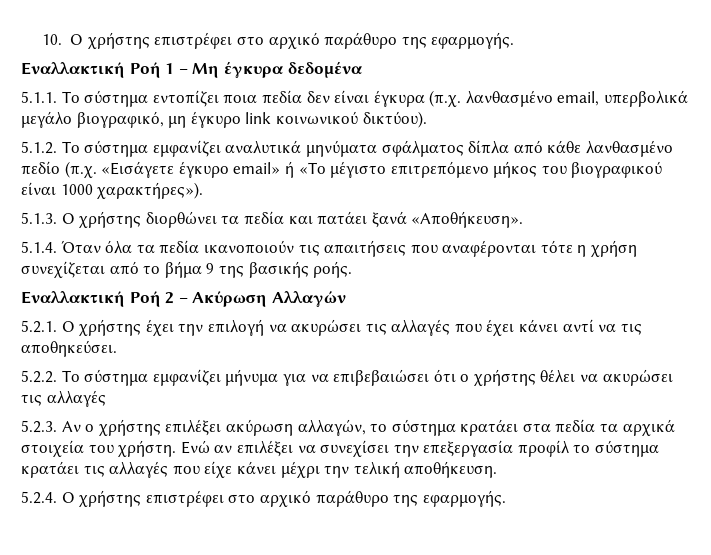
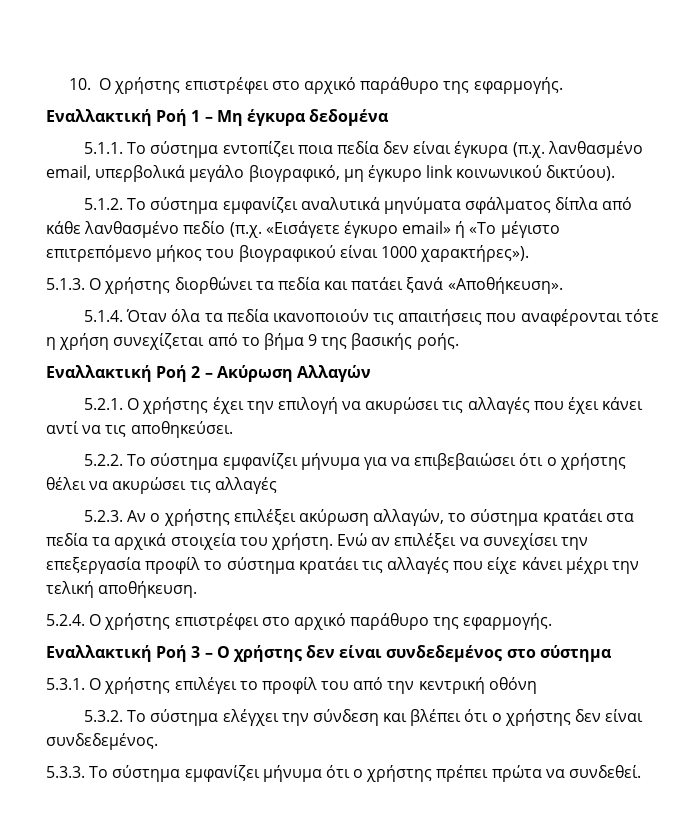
+ Εναλλακτική Ροή 3 – Ο χρήστης δεν είναι συνδεδεμένος στο σύστημα
+ 5.3.1. Ο χρήστης επιλέγει το προφίλ του από την κεντρική οθόνη
+ 5.3.2. Το σύστημα ελέγχει την σύνδεση και βλέπει ότι ο χρήστης δεν είναι συνδεδεμένος.
+ 5.3.3. Το σύστημα εμφανίζει μήνυμα ότι ο χρήστης πρέπει πρώτα να συνδεθεί.

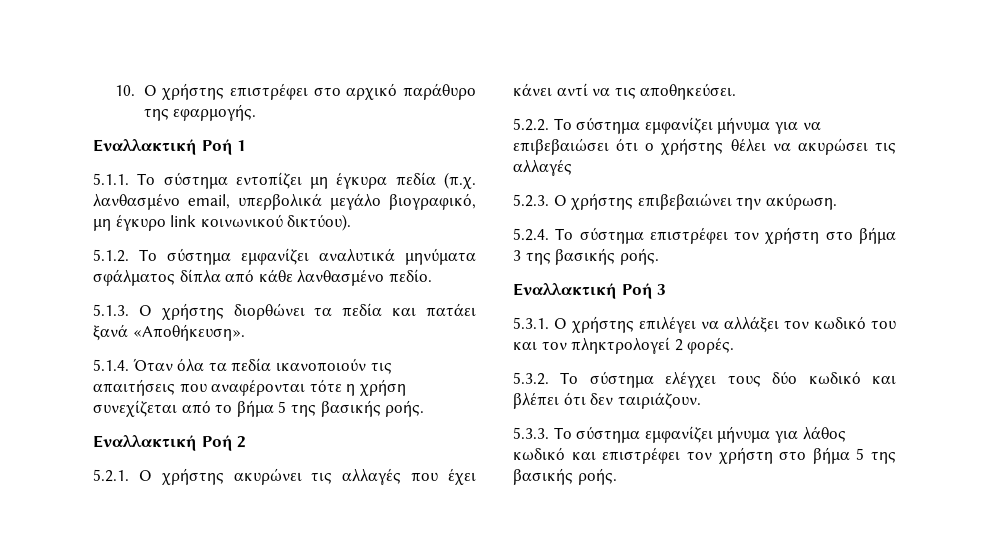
- Εναλλακτική Ροή 1 – Μη έγκυρα δεδομένα
+ Εναλλακτική Ροή 1
- 5.1.1. Το σύστημα εντοπίζει ποια πεδία δεν είναι έγκυρα (π.χ. λανθασμένο email, υπερβολικά μεγάλο βιογραφικό, μη έγκυρο link κοινωνικού δικτύου).
+ 5.1.1. Το σύστημα εντοπίζει μη έγκυρα πεδία (π.χ. λανθασμένο email, υπερβολικά μεγάλο βιογραφικό, μη έγκυρο link κοινωνικού δικτύου).
- 5.1.2. Το σύστημα εμφανίζει αναλυτικά μηνύματα σφάλματος δίπλα από κάθε λανθασμένο πεδίο (π.χ. «Εισάγετε έγκυρο email» ή «Το μέγιστο επιτρεπόμενο μήκος του βιογραφικού είναι 1000 χαρακτήρες»).
+ 5.1.2. Το σύστημα εμφανίζει αναλυτικά μηνύματα σφάλματος δίπλα από κάθε λανθασμένο πεδίο.
- 5.1.4. Όταν όλα τα πεδία ικανοποιούν τις απαιτήσεις που αναφέρονται τότε η χρήση συνεχίζεται από το βήμα 9 της βασικής ροής.
+ 5.1.4. Όταν όλα τα πεδία ικανοποιούν τις απαιτήσεις που αναφέρονται τότε η χρήση συνεχίζεται από το βήμα 5 της βασικής ροής.
- Εναλλακτική Ροή 2 – Ακύρωση Αλλαγών
+ Εναλλακτική Ροή 2
- 5.2.1. Ο χρήστης έχει την επιλογή να ακυρώσει τις αλλαγές που έχει κάνει αντί να τις αποθηκεύσει.
+ 5.2.1. Ο χρήστης ακυρώνει τις αλλαγές που έχει κάνει αντί να τις αποθηκεύσει.
- 5.2.3. Αν ο χρήστης επιλέξει ακύρωση αλλαγών, το σύστημα κρατάει στα πεδία τα αρχικά στοιχεία του χρήστη. Ενώ αν επιλέξει να συνεχίσει την επεξεργασία προφίλ το σύστημα κρατάει τις αλλαγές που είχε κάνει μέχρι την τελική αποθήκευση.
- 5.2.4. Ο χρήστης επιστρέφει στο αρχικό παράθυρο της εφαρμογής.
- Εναλλακτική Ροή 3 – Ο χρήστης δεν είναι συνδεδεμένος στο σύστημα
- 5.3.1. Ο χρήστης επιλέγει το προφίλ του από την κεντρική οθόνη
- 5.3.2. Το σύστημα ελέγχει την σύνδεση και βλέπει ότι ο χρήστης δεν είναι συνδεδεμένος.
+ 5.2.3. Ο χρήστης επιβεβαιώνει την ακύρωση.
+ 5.2.4. Το σύστημα επιστρέφει τον χρήστη στο βήμα 3 της βασικής ροής.
+ Εναλλακτική Ροή 3
+ 5.3.1. Ο χρήστης επιλέγει να αλλάξει τον κωδικό του και τον πληκτρολογεί 2 φορές.
+ 5.3.2. Το σύστημα ελέγχει τους δύο κωδικό και βλέπει ότι δεν ταιριάζουν.
- 5.3.3. Το σύστημα εμφανίζει μήνυμα ότι ο χρήστης πρέπει πρώτα να συνδεθεί.
+ 5.3.3. Το σύστημα εμφανίζει μήνυμα για λάθος κωδικό και επιστρέφει τον χρήστη στο βήμα 5 της βασικής ροής.

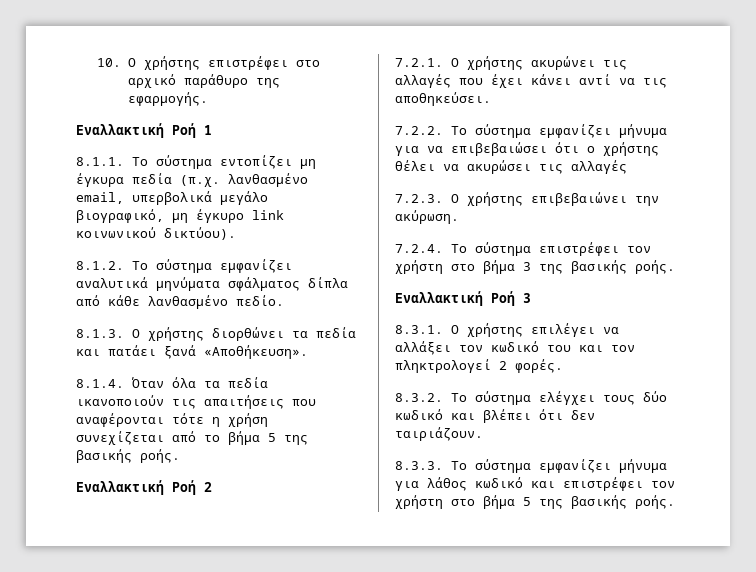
- 5.1.1. Το σύστημα εντοπίζει μη έγκυρα πεδία (π.χ. λανθασμένο email, υπερβολικά μεγάλο βιογραφικό, μη έγκυρο link κοινωνικού δικτύου).
+ 8.1.1. Το σύστημα εντοπίζει μη έγκυρα πεδία (π.χ. λανθασμένο email, υπερβολικά μεγάλο βιογραφικό, μη έγκυρο link κοινωνικού δικτύου).
- 5.1.2. Το σύστημα εμφανίζει αναλυτικά μηνύματα σφάλματος δίπλα από κάθε λανθασμένο πεδίο.
+ 8.1.2. Το σύστημα εμφανίζει αναλυτικά μηνύματα σφάλματος δίπλα από κάθε λανθασμένο πεδίο.
- 5.1.3. Ο χρήστης διορθώνει τα πεδία και πατάει ξανά «Αποθήκευση».
+ 8.1.3. Ο χρήστης διορθώνει τα πεδία και πατάει ξανά «Αποθήκευση».
- 5.1.4. Όταν όλα τα πεδία ικανοποιούν τις απαιτήσεις που αναφέρονται τότε η χρήση συνεχίζεται από το βήμα 5 της βασικής ροής.
+ 8.1.4. Όταν όλα τα πεδία ικανοποιούν τις απαιτήσεις που αναφέρονται τότε η χρήση συνεχίζεται από το βήμα 5 της βασικής ροής.
- 5.2.1. Ο χρήστης ακυρώνει τις αλλαγές που έχει κάνει αντί να τις αποθηκεύσει.
+ 7.2.1. Ο χρήστης ακυρώνει τις αλλαγές που έχει κάνει αντί να τις αποθηκεύσει.
- 5.2.2. Το σύστημα εμφανίζει μήνυμα για να επιβεβαιώσει ότι ο χρήστης θέλει να ακυρώσει τις αλλαγές
+ 7.2.2. Το σύστημα εμφανίζει μήνυμα για να επιβεβαιώσει ότι ο χρήστης θέλει να ακυρώσει τις αλλαγές
- 5.2.3. Ο χρήστης επιβεβαιώνει την ακύρωση.
+ 7.2.3. Ο χρήστης επιβεβαιώνει την ακύρωση.
- 5.2.4. Το σύστημα επιστρέφει τον χρήστη στο βήμα 3 της βασικής ροής.
+ 7.2.4. Το σύστημα επιστρέφει τον χρήστη στο βήμα 3 της βασικής ροής.
- 5.3.1. Ο χρήστης επιλέγει να αλλάξει τον κωδικό του και τον πληκτρολογεί 2 φορές.
+ 8.3.1. Ο χρήστης επιλέγει να αλλάξει τον κωδικό του και τον πληκτρολογεί 2 φορές.
- 5.3.2. Το σύστημα ελέγχει τους δύο κωδικό και βλέπει ότι δεν ταιριάζουν.
+ 8.3.2. Το σύστημα ελέγχει τους δύο κωδικό και βλέπει ότι δεν ταιριάζουν.
- 5.3.3. Το σύστημα εμφανίζει μήνυμα για λάθος κωδικό και επιστρέφει τον χρήστη στο βήμα 5 της βασικής ροής.
+ 8.3.3. Το σύστημα εμφανίζει μήνυμα για λάθος κωδικό και επιστρέφει τον χρήστη στο βήμα 5 της βασικής ροής.

